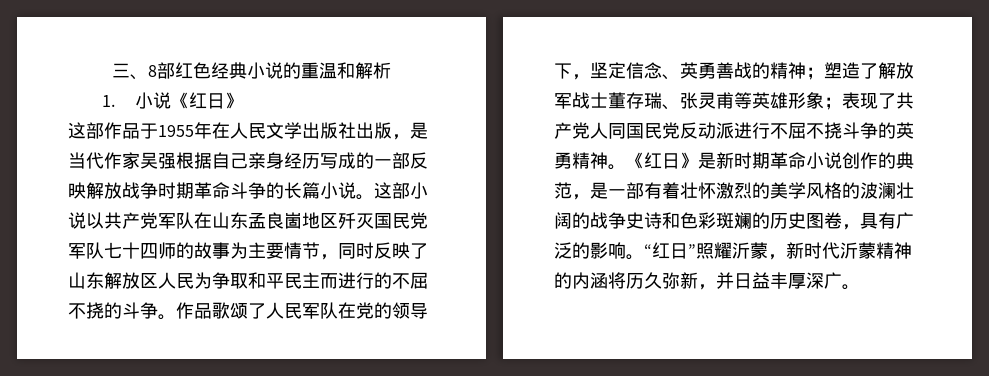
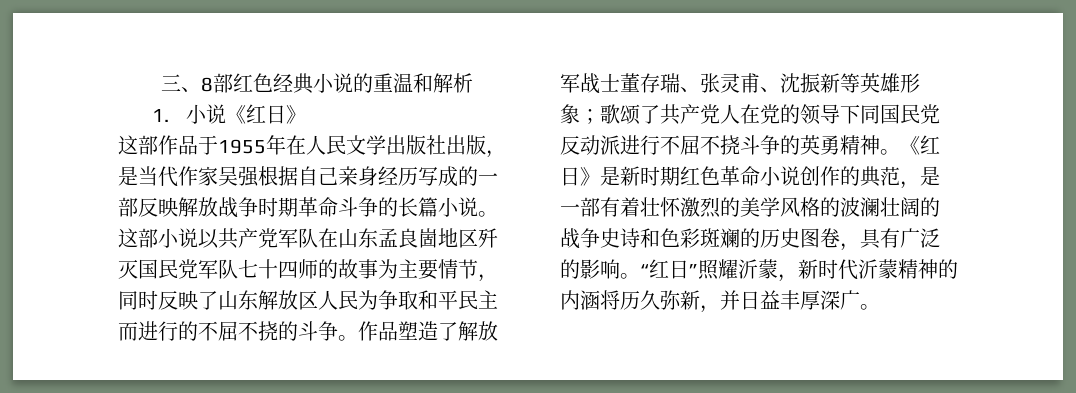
- 作品歌颂了人民军队在党的领导下，坚定信念、英勇善战的精神；塑造了解放军战士董存瑞、张灵甫等英雄形象；表现了共产党人同国民党反动派进行不屈不挠斗争的英勇精神。
+ 作品塑造了解放军战士董存瑞、张灵甫、沈振新等英雄形象；歌颂了共产党人在党的领导下同国民党反动派进行不屈不挠斗争的英勇精神。
- 《红日》是新时期革命小说创作的典范，是一部有着壮怀激烈的美学风格的波澜壮阔的战争史诗和色彩斑斓的历史图卷，具有广泛的影响。
+ 《红日》是新时期红色革命小说创作的典范，是一部有着壮怀激烈的美学风格的波澜壮阔的战争史诗和色彩斑斓的历史图卷，具有广泛的影响。

